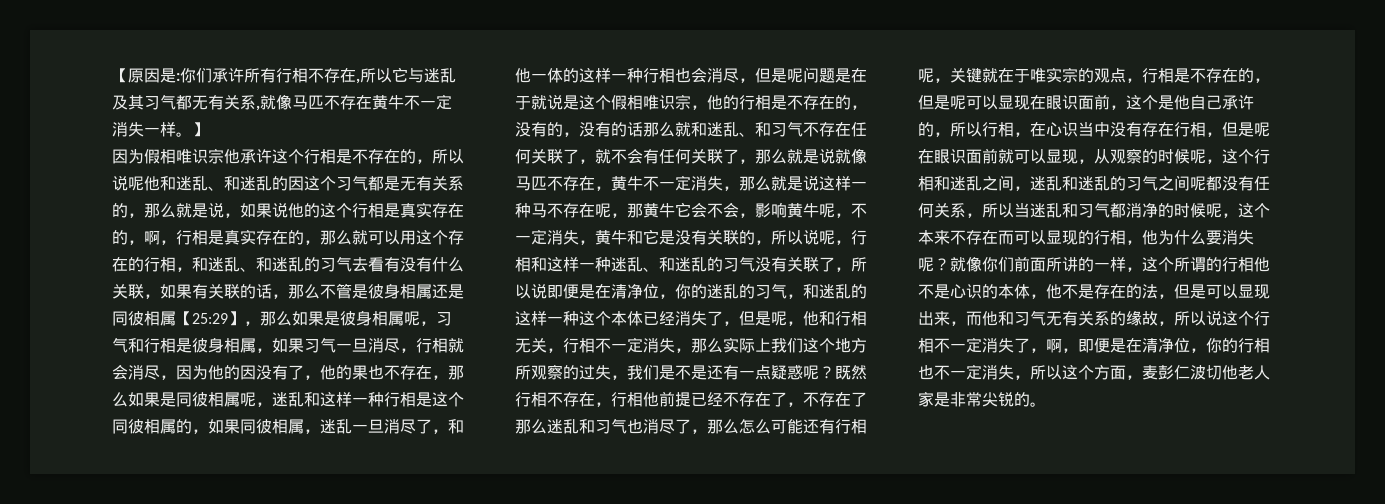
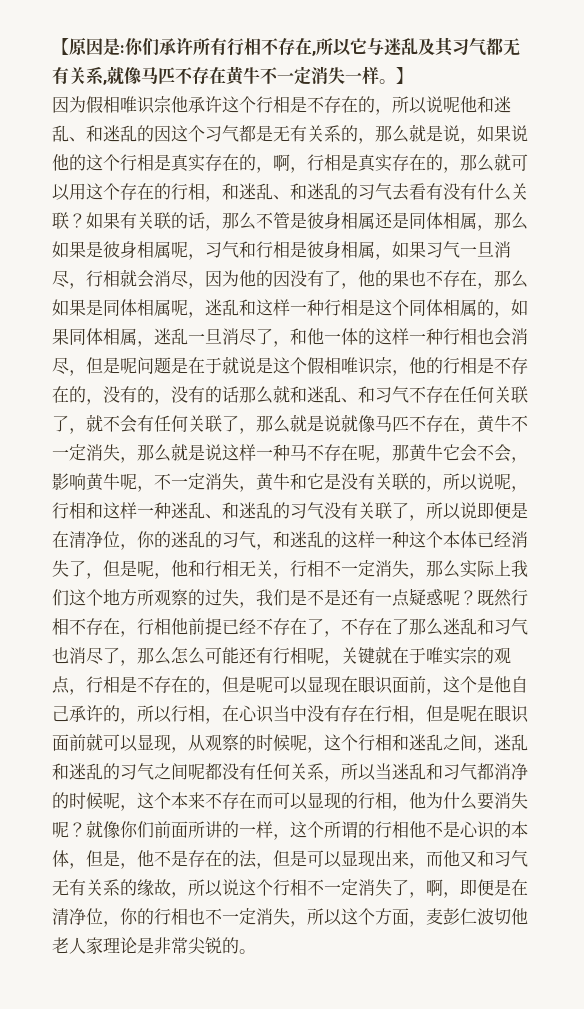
- 因为假相唯识宗他承许这个行相是不存在的，所以说呢他和迷乱、和迷乱的因这个习气都是无有关系的，那么就是说，如果说他的这个行相是真实存在的，啊，行相是真实存在的，那么就可以用这个存在的行相，和迷乱、和迷乱的习气去看有没有什么关联，如果有关联的话，那么不管是彼身相属还是同彼相属【25:29】，那么如果是彼身相属呢，习气和行相是彼身相属，如果习气一旦消尽，行相就会消尽，因为他的因没有了，他的果也不存在，那么如果是同彼相属呢，迷乱和这样一种行相是这个同彼相属的，如果同彼相属，迷乱一旦消尽了，和他一体的这样一种行相也会消尽，但是呢问题是在于就说是这个假相唯识宗，他的行相是不存在的，没有的，没有的话那么就和迷乱、和习气不存在任何关联了，就不会有任何关联了，那么就是说就像马匹不存在，黄牛不一定消失，那么就是说这样一种马不存在呢，那黄牛它会不会，影响黄牛呢，不一定消失，黄牛和它是没有关联的，所以说呢，行相和这样一种迷乱、和迷乱的习气没有关联了，所以说即便是在清净位，你的迷乱的习气，和迷乱的这样一种这个本体已经消失了，但是呢，他和行相无关，行相不一定消失，那么实际上我们这个地方所观察的过失，我们是不是还有一点疑惑呢？
+ 因为假相唯识宗他承许这个行相是不存在的，所以说呢他和迷乱、和迷乱的因这个习气都是无有关系的，那么就是说，如果说他的这个行相是真实存在的，啊，行相是真实存在的，那么就可以用这个存在的行相，和迷乱、和迷乱的习气去看有没有什么关联？如果有关联的话，那么不管是彼身相属还是同体相属，那么如果是彼身相属呢，习气和行相是彼身相属，如果习气一旦消尽，行相就会消尽，因为他的因没有了，他的果也不存在，那么如果是同体相属呢，迷乱和这样一种行相是这个同体相属的，如果同体相属，迷乱一旦消尽了，和他一体的这样一种行相也会消尽，但是呢问题是在于就说是这个假相唯识宗，他的行相是不存在的，没有的，没有的话那么就和迷乱、和习气不存在任何关联了，就不会有任何关联了，那么就是说就像马匹不存在，黄牛不一定消失，那么就是说这样一种马不存在呢，那黄牛它会不会，影响黄牛呢，不一定消失，黄牛和它是没有关联的，所以说呢，行相和这样一种迷乱、和迷乱的习气没有关联了，所以说即便是在清净位，你的迷乱的习气，和迷乱的这样一种这个本体已经消失了，但是呢，他和行相无关，行相不一定消失，那么实际上我们这个地方所观察的过失，我们是不是还有一点疑惑呢？
- 就像你们前面所讲的一样，这个所谓的行相他不是心识的本体，他不是存在的法，但是可以显现出来，而他和习气无有关系的缘故，所以说这个行相不一定消失了，啊，即便是在清净位，你的行相也不一定消失，所以这个方面，麦彭仁波切他老人家是非常尖锐的。
+ 就像你们前面所讲的一样，这个所谓的行相他不是心识的本体，但是，他不是存在的法，但是可以显现出来，而他又和习气无有关系的缘故，所以说这个行相不一定消失了，啊，即便是在清净位，你的行相也不一定消失，所以这个方面，麦彭仁波切他老人家理论是非常尖锐的。

